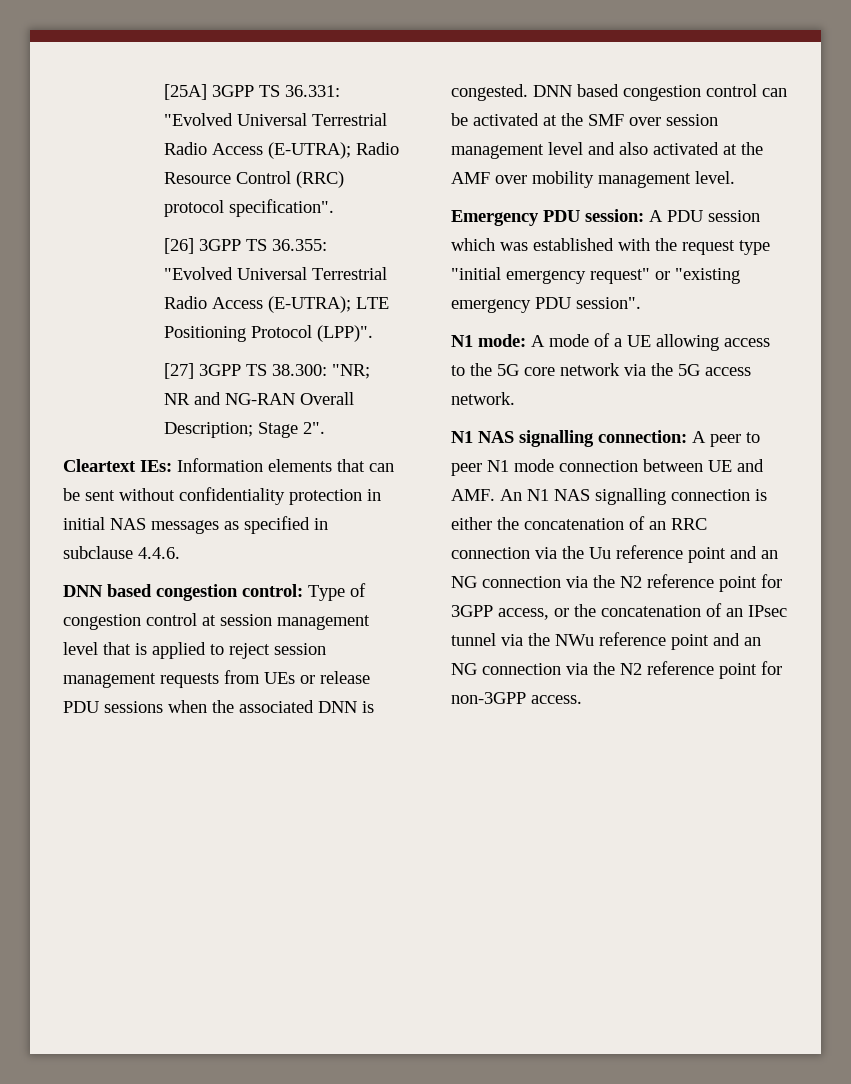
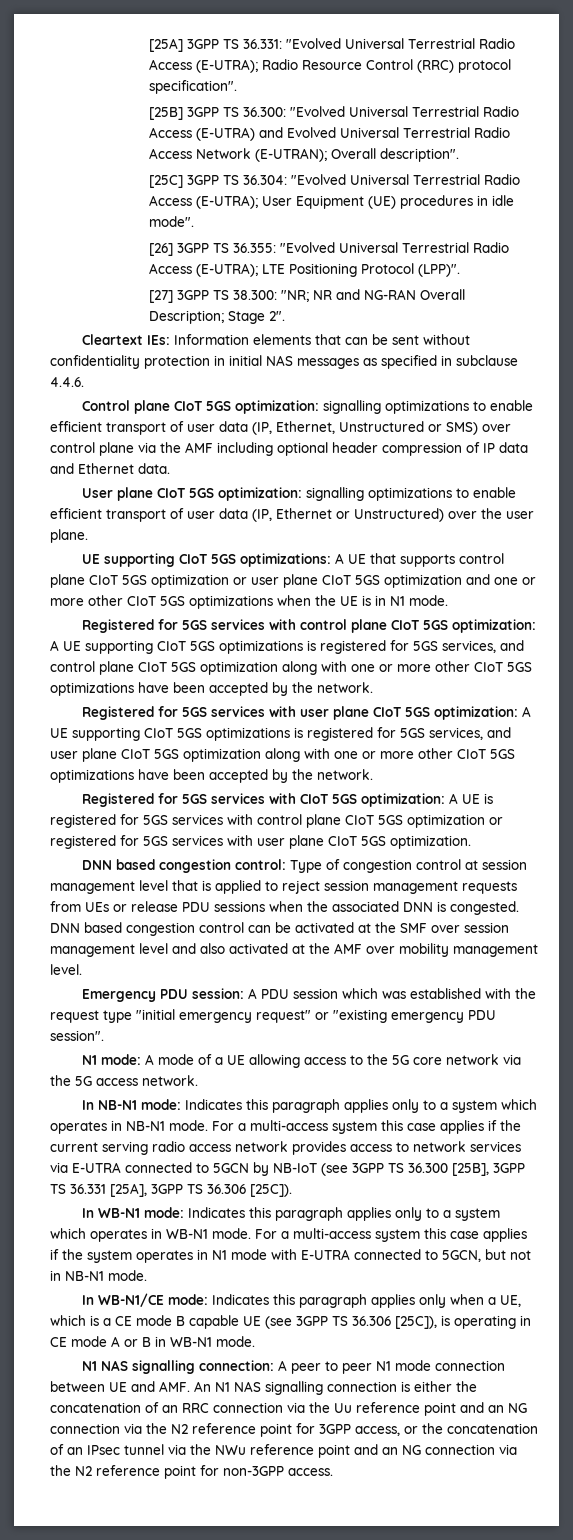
+ [25B] 3GPP TS 36.300: "Evolved Universal Terrestrial Radio Access (E-UTRA) and Evolved Universal Terrestrial Radio Access Network (E-UTRAN); Overall description".
+ [25C] 3GPP TS 36.304: "Evolved Universal Terrestrial Radio Access (E-UTRA); User Equipment (UE) procedures in idle mode".
+ Control plane CIoT 5GS optimization: signalling optimizations to enable efficient transport of user data (IP, Ethernet, Unstructured or SMS) over control plane via the AMF including optional header compression of IP data and Ethernet data.
+ User plane CIoT 5GS optimization: signalling optimizations to enable efficient transport of user data (IP, Ethernet or Unstructured) over the user plane.
+ UE supporting CIoT 5GS optimizations: A UE that supports control plane CIoT 5GS optimization or user plane CIoT 5GS optimization and one or more other CIoT 5GS optimizations when the UE is in N1 mode.
+ Registered for 5GS services with control plane CIoT 5GS optimization: A UE supporting CIoT 5GS optimizations is registered for 5GS services, and control plane CIoT 5GS optimization along with one or more other CIoT 5GS optimizations have been accepted by the network.
+ Registered for 5GS services with user plane CIoT 5GS optimization: A UE supporting CIoT 5GS optimizations is registered for 5GS services, and user plane CIoT 5GS optimization along with one or more other CIoT 5GS optimizations have been accepted by the network.
+ Registered for 5GS services with CIoT 5GS optimization: A UE is registered for 5GS services with control plane CIoT 5GS optimization or registered for 5GS services with user plane CIoT 5GS optimization.
+ In NB-N1 mode: Indicates this paragraph applies only to a system which operates in NB-N1 mode. For a multi-access system this case applies if the current serving radio access network provides access to network services via E-UTRA connected to 5GCN by NB-IoT (see 3GPP TS 36.300 [25B], 3GPP TS 36.331 [25A], 3GPP TS 36.306 [25C]).
+ In WB-N1 mode: Indicates this paragraph applies only to a system which operates in WB-N1 mode. For a multi-access system this case applies if the system operates in N1 mode with E-UTRA connected to 5GCN, but not in NB-N1 mode.
+ In WB-N1/CE mode: Indicates this paragraph applies only when a UE, which is a CE mode B capable UE (see 3GPP TS 36.306 [25C]), is operating in CE mode A or B in WB-N1 mode.

